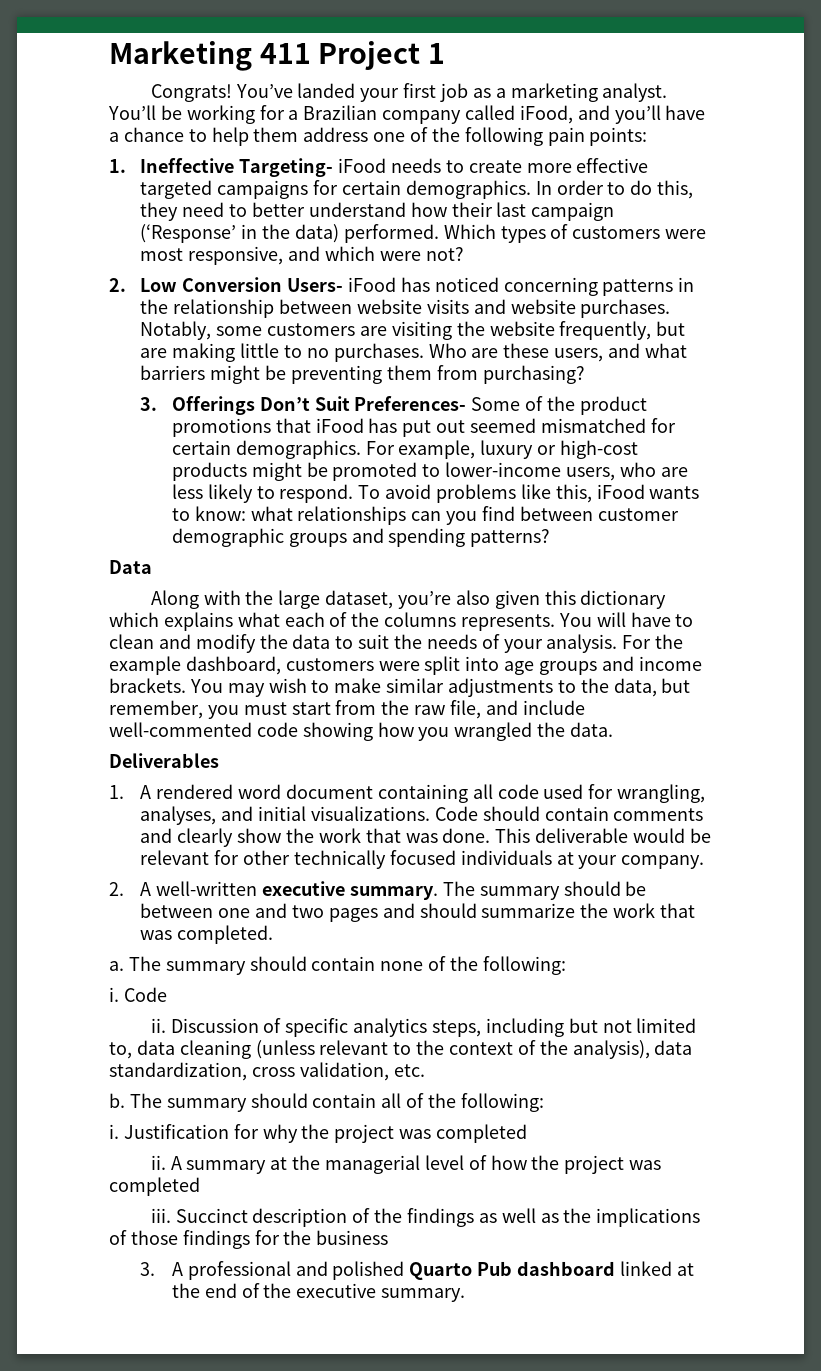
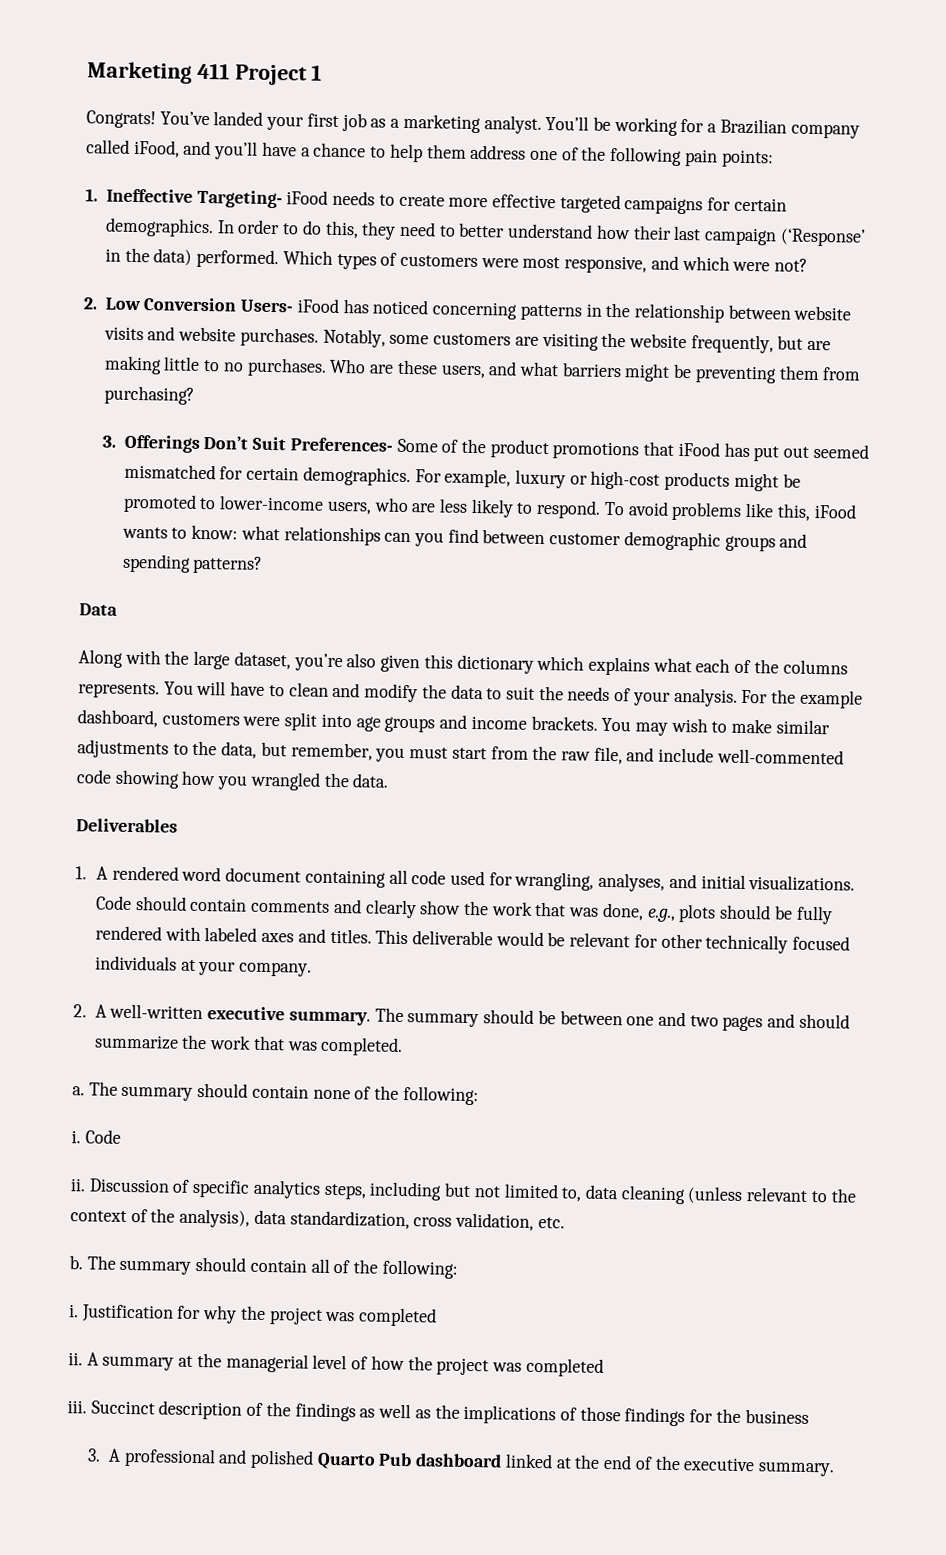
- Code should contain comments and clearly show the work that was done.
+ Code should contain comments and clearly show the work that was done, e.g., plots should be fully rendered with labeled axes and titles.

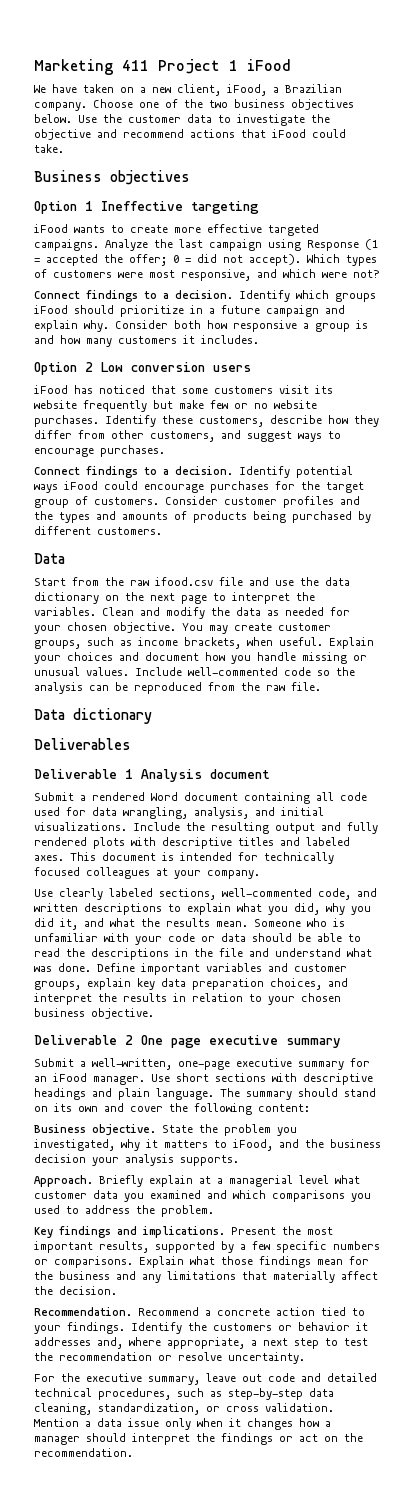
- Marketing 411 Project 1
- Congrats! You’ve landed your first job as a marketing analyst. You’ll be working for a Brazilian company called iFood, and you’ll have a chance to help them address one of the following pain points:
- 1. Ineffective Targeting- iFood needs to create more effective targeted campaigns for certain demographics. In order to do this, they need to better understand how their last campaign (‘Response’ in the data) performed.
+ Marketing 411 Project 1 iFood
+ We have taken on a new client, iFood, a Brazilian company. Choose one of the two business objectives below. Use the customer data to investigate the objective and recommend actions that iFood could take.
+ Business objectives
+ Option 1 Ineffective targeting
+ iFood wants to create more effective targeted campaigns. Analyze the last campaign using Response (1 = accepted the offer; 0 = did not accept).
- 2. Low Conversion Users- iFood has noticed concerning patterns in the relationship between website visits and website purchases. Notably, some customers are visiting the website frequently, but are making little to no purchases. Who are these users, and what barriers might be preventing them from purchasing?
- 3. Offerings Don’t Suit Preferences- Some of the product promotions that iFood has put out seemed mismatched for certain demographics. For example, luxury or high-cost products might be promoted to lower-income users, who are less likely to respond. To avoid problems like this, iFood wants to know: what relationships can you find between customer demographic groups and spending patterns?
+ Connect findings to a decision. Identify which groups iFood should prioritize in a future campaign and explain why. Consider both how responsive a group is and how many customers it includes.
+ Option 2 Low conversion users
+ iFood has noticed that some customers visit its website frequently but make few or no website purchases. Identify these customers, describe how they differ from other customers, and suggest ways to encourage purchases.
+ Connect findings to a decision. Identify potential ways iFood could encourage purchases for the target group of customers. Consider customer profiles and the types and amounts of products being purchased by different customers.
  Data
- Along with the large dataset, you’re also given this dictionary which explains what each of the columns represents. You will have to clean and modify the data to suit the needs of your analysis. For the example dashboard, customers were split into age groups and income brackets. You may wish to make similar adjustments to the data, but remember, you must start from the raw file, and include well-commented code showing how you wrangled the data.
+ Start from the raw ifood.csv file and use the data dictionary on the next page to interpret the variables. Clean and modify the data as needed for your chosen objective. You may create customer groups, such as income brackets, when useful. Explain your choices and document how you handle missing or unusual values. Include well-commented code so the analysis can be reproduced from the raw file.
+ Data dictionary
  Deliverables
- 1. A rendered word document containing all code used for wrangling, analyses, and initial visualizations. Code should contain comments and clearly show the work that was done, e.g., plots should be fully rendered with labeled axes and titles. This deliverable would be relevant for other technically focused individuals at your company.
+ Deliverable 1 Analysis document
+ Submit a rendered Word document containing all code used for data wrangling, analysis, and initial visualizations. Include the resulting output and fully rendered plots with descriptive titles and labeled axes. This document is intended for technically focused colleagues at your company.
- 2. A well-written executive summary. The summary should be between one and two pages and should summarize the work that was completed.
- a. The summary should contain none of the following:
- i. Code
- ii. Discussion of specific analytics steps, including but not limited to, data cleaning (unless relevant to the context of the analysis), data standardization, cross validation, etc.
- b. The summary should contain all of the following:
- i. Justification for why the project was completed
- ii. A summary at the managerial level of how the project was completed
- iii. Succinct description of the findings as well as the implications of those findings for the business
- 3. A professional and polished Quarto Pub dashboard linked at the end of the executive summary.
+ Use clearly labeled sections, well-commented code, and written descriptions to explain what you did, why you did it, and what the results mean. Someone who is unfamiliar with your code or data should be able to read the descriptions in the file and understand what was done. Define important variables and customer groups, explain key data preparation choices, and interpret the results in relation to your chosen business objective.
+ Deliverable 2 One page executive summary
+ Submit a well-written, one-page executive summary for an iFood manager. Use short sections with descriptive headings and plain language. The summary should stand on its own and cover the following content:
+ Business objective. State the problem you investigated, why it matters to iFood, and the business decision your analysis supports.
+ Approach. Briefly explain at a managerial level what customer data you examined and which comparisons you used to address the problem.
+ Key findings and implications. Present the most important results, supported by a few specific numbers or comparisons. Explain what those findings mean for the business and any limitations that materially affect the decision.
+ Recommendation. Recommend a concrete action tied to your findings. Identify the customers or behavior it addresses and, where appropriate, a next step to test the recommendation or resolve uncertainty.
+ For the executive summary, leave out code and detailed technical procedures, such as step-by-step data cleaning, standardization, or cross validation. Mention a data issue only when it changes how a manager should interpret the findings or act on the recommendation.

